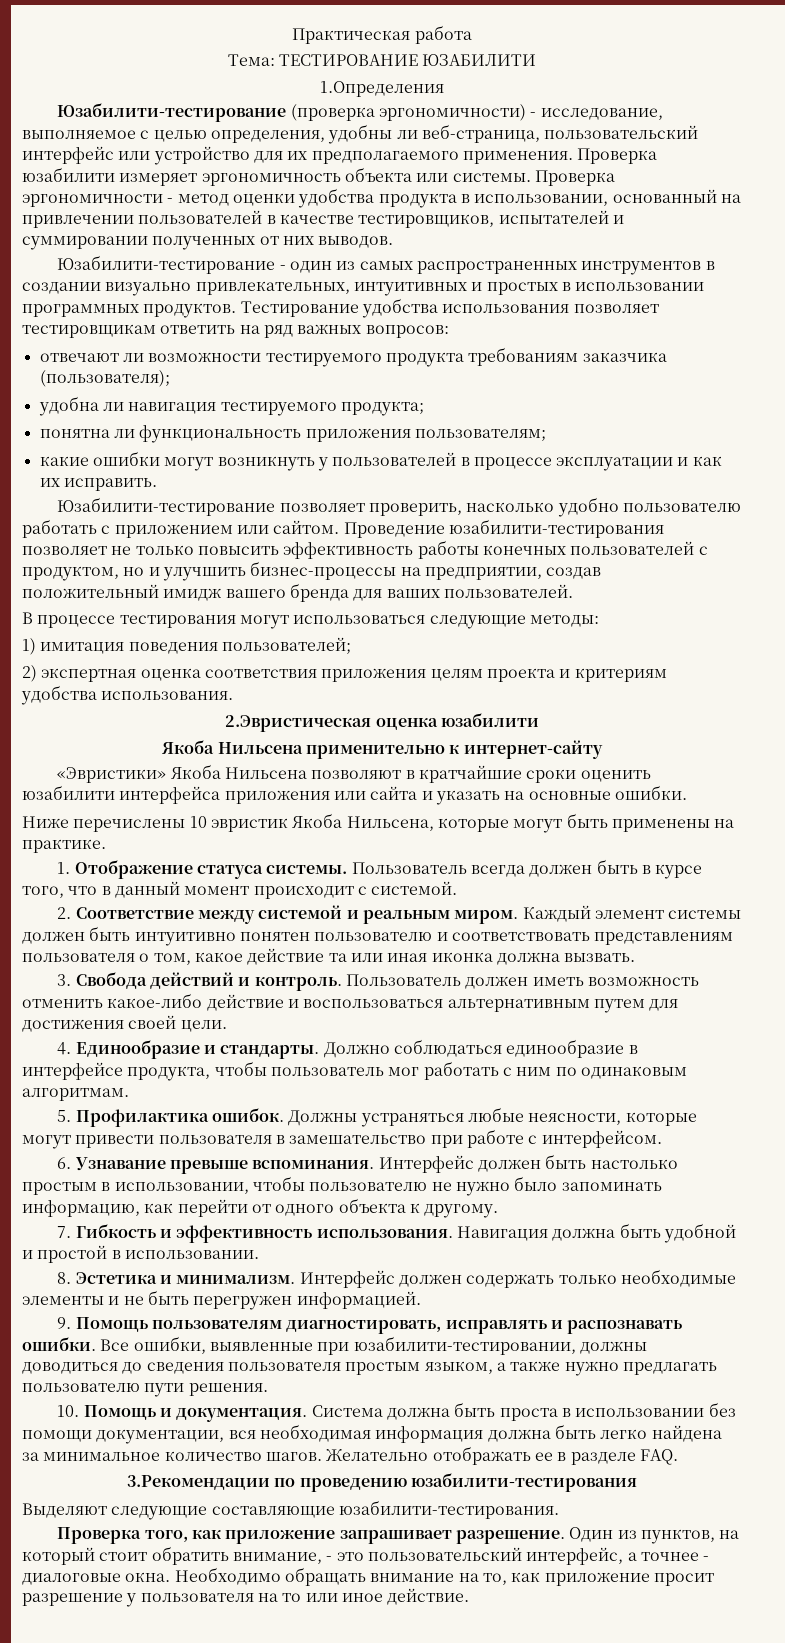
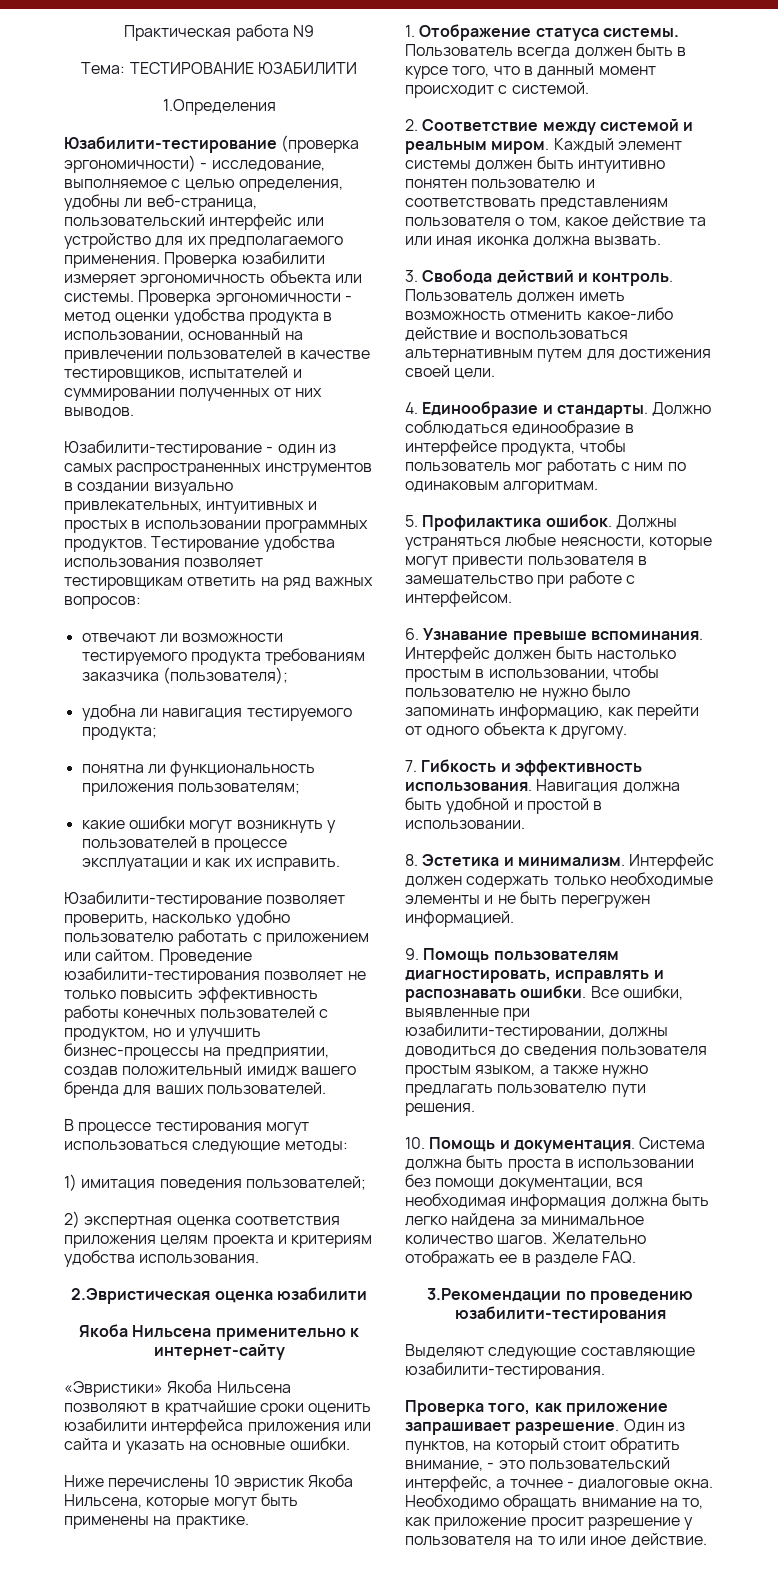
- Практическая работа
+ Практическая работа N9

